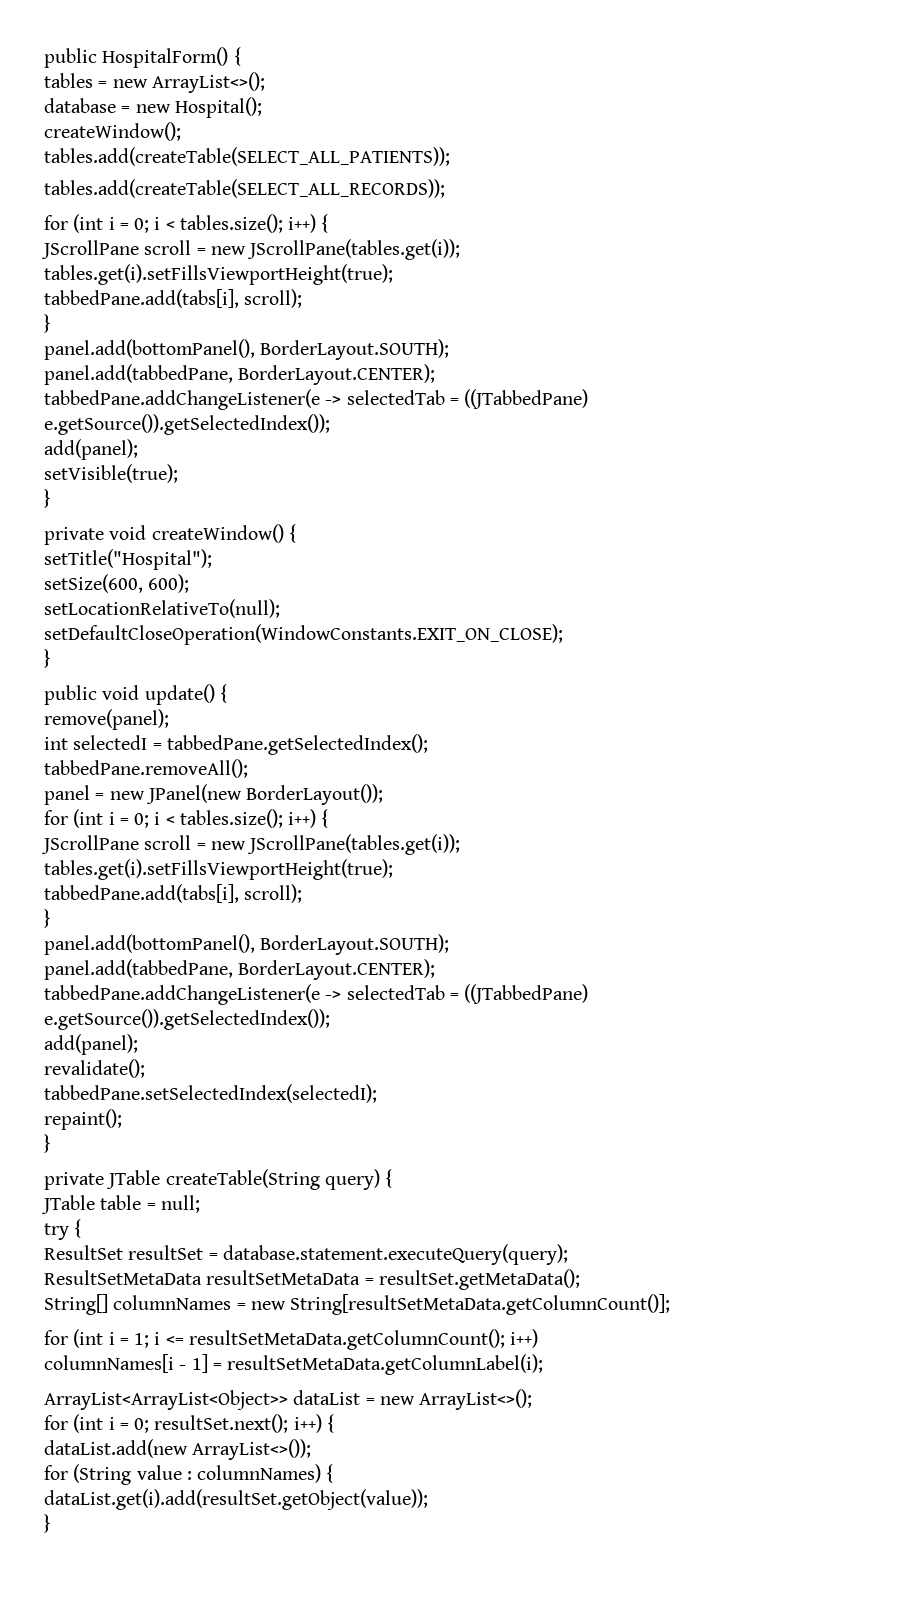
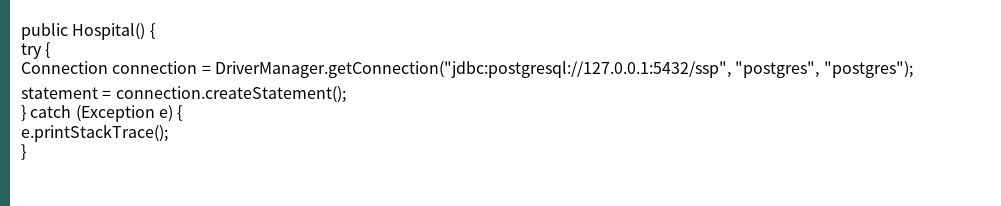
- public HospitalForm() {
- tables = new ArrayList<>();
- database = new Hospital();
- createWindow();
- tables.add(createTable(SELECT_ALL_PATIENTS));
- tables.add(createTable(SELECT_ALL_RECORDS));
- for (int i = 0; i < tables.size(); i++) {
- JScrollPane scroll = new JScrollPane(tables.get(i));
- tables.get(i).setFillsViewportHeight(true);
- tabbedPane.add(tabs[i], scroll);
- }
- panel.add(bottomPanel(), BorderLayout.SOUTH);
- panel.add(tabbedPane, BorderLayout.CENTER);
- tabbedPane.addChangeListener(e -> selectedTab = ((JTabbedPane) e.getSource()).getSelectedIndex());
- add(panel);
- setVisible(true);
- }
- private void createWindow() {
- setTitle("Hospital");
- setSize(600, 600);
- setLocationRelativeTo(null);
- setDefaultCloseOperation(WindowConstants.EXIT_ON_CLOSE);
- }
- public void update() {
- remove(panel);
- int selectedI = tabbedPane.getSelectedIndex();
- tabbedPane.removeAll();
- panel = new JPanel(new BorderLayout());
- for (int i = 0; i < tables.size(); i++) {
- JScrollPane scroll = new JScrollPane(tables.get(i));
- tables.get(i).setFillsViewportHeight(true);
- tabbedPane.add(tabs[i], scroll);
- }
- panel.add(bottomPanel(), BorderLayout.SOUTH);
- panel.add(tabbedPane, BorderLayout.CENTER);
- tabbedPane.addChangeListener(e -> selectedTab = ((JTabbedPane) e.getSource()).getSelectedIndex());
- add(panel);
- revalidate();
- tabbedPane.setSelectedIndex(selectedI);
- repaint();
- }
- private JTable createTable(String query) {
- JTable table = null;
+ public Hospital() {
  try {
- ResultSet resultSet = database.statement.executeQuery(query);
- ResultSetMetaData resultSetMetaData = resultSet.getMetaData();
- String[] columnNames = new String[resultSetMetaData.getColumnCount()];
- for (int i = 1; i <= resultSetMetaData.getColumnCount(); i++)
- columnNames[i - 1] = resultSetMetaData.getColumnLabel(i);
- ArrayList<ArrayList<Object>> dataList = new ArrayList<>();
- for (int i = 0; resultSet.next(); i++) {
- dataList.add(new ArrayList<>());
- for (String value : columnNames) {
- dataList.get(i).add(resultSet.getObject(value));
+ Connection connection = DriverManager.getConnection("jdbc:postgresql://127.0.0.1:5432/ssp", "postgres", "postgres");
+ statement = connection.createStatement();
+ } catch (Exception e) {
+ e.printStackTrace();

